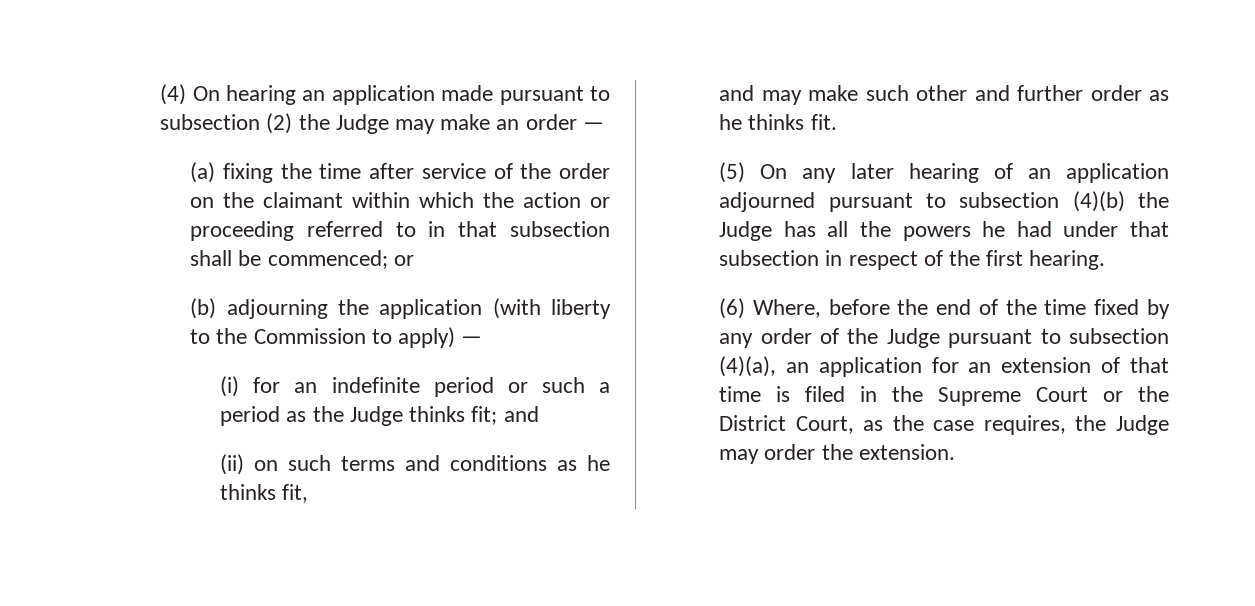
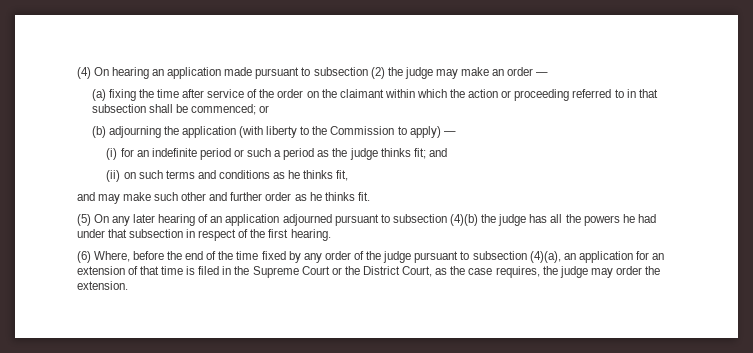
- (4) On hearing an application made pursuant to subsection (2) the Judge may make an order —
+ (4) On hearing an application made pursuant to subsection (2) the judge may make an order —
- (i) for an indefinite period or such a period as the Judge thinks fit; and
+ (i) for an indefinite period or such a period as the judge thinks fit; and
- (5) On any later hearing of an application adjourned pursuant to subsection (4)(b) the Judge has all the powers he had under that subsection in respect of the first hearing.
+ (5) On any later hearing of an application adjourned pursuant to subsection (4)(b) the judge has all the powers he had under that subsection in respect of the first hearing.
- (6) Where, before the end of the time fixed by any order of the Judge pursuant to subsection (4)(a), an application for an extension of that time is filed in the Supreme Court or the District Court, as the case requires, the Judge may order the extension.
+ (6) Where, before the end of the time fixed by any order of the judge pursuant to subsection (4)(a), an application for an extension of that time is filed in the Supreme Court or the District Court, as the case requires, the judge may order the extension.

